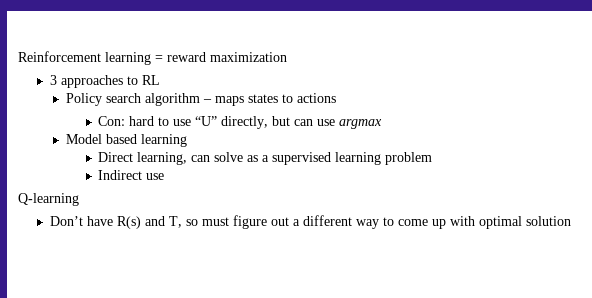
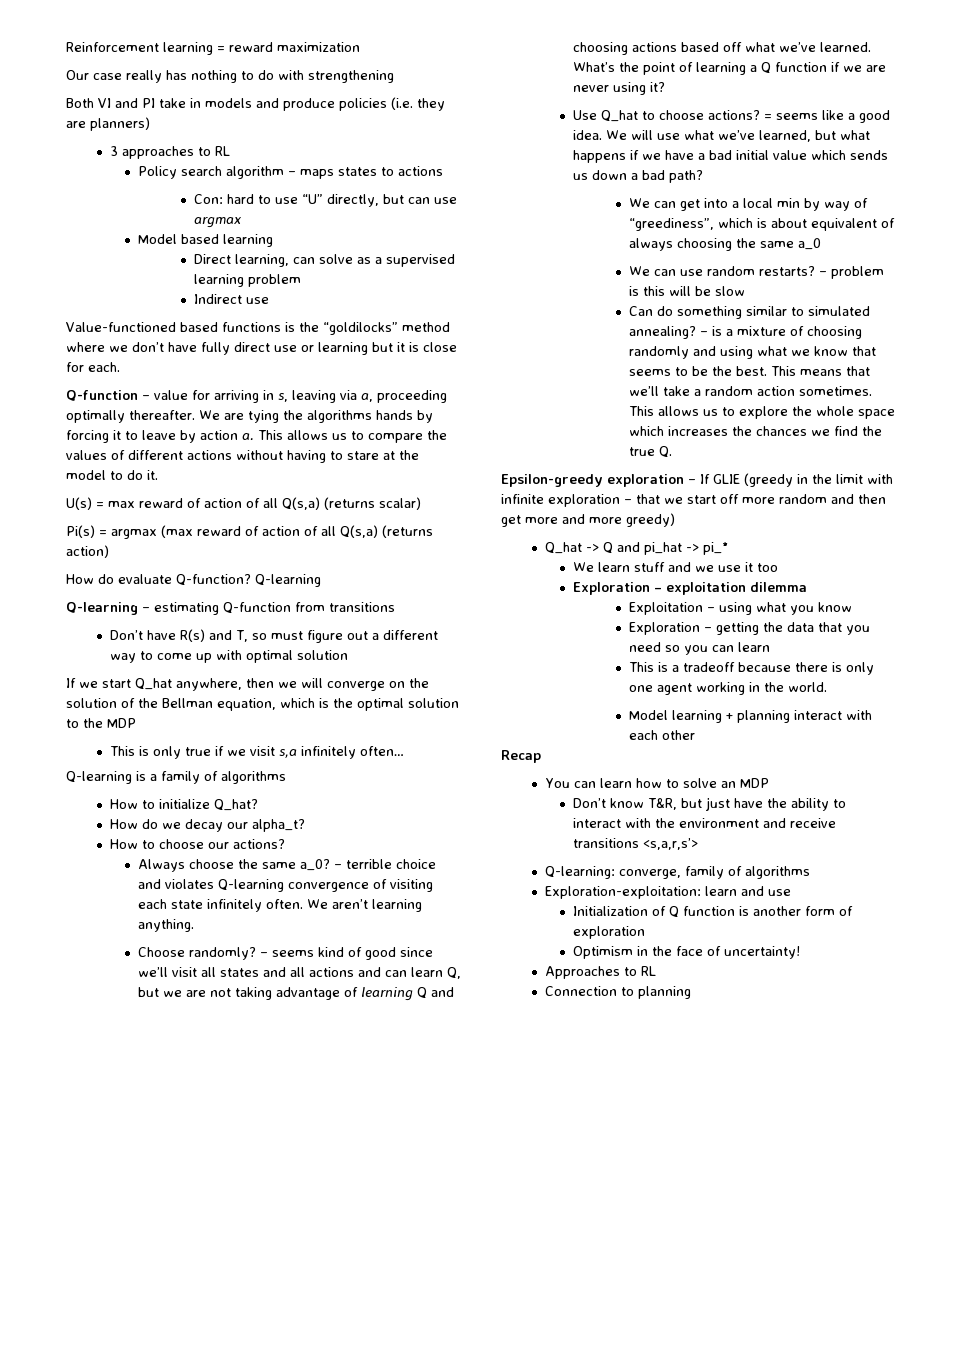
+ Our case really has nothing to do with strengthening
+ Both VI and PI take in models and produce policies (i.e. they are planners)
- Q-learning
+ Value-functioned based functions is the “goldilocks” method where we don’t have fully direct use or learning but it is close for each.
+ Q-function – value for arriving in s, leaving via a, proceeding optimally thereafter. We are tying the algorithms hands by forcing it to leave by action a. This allows us to compare the values of different actions without having to stare at the model to do it.
+ U(s) = max reward of action of all Q(s,a) (returns scalar)
+ Pi(s) = argmax (max reward of action of all Q(s,a) (returns action)
+ How do evaluate Q-function? Q-learning
+ Q-learning – estimating Q-function from transitions
+ If we start Q_hat anywhere, then we will converge on the solution of the Bellman equation, which is the optimal solution to the MDP
+ This is only true if we visit s,a infinitely often…
+ Q-learning is a family of algorithms
+ How to initialize Q_hat?
+ How do we decay our alpha_t?
+ How to choose our actions?
+ Always choose the same a_0? – terrible choice and violates Q-learning convergence of visiting each state infinitely often. We aren’t learning anything.
+ Choose randomly? – seems kind of good since we’ll visit all states and all actions and can learn Q, but we are not taking advantage of learning Q and choosing actions based off what we’ve learned. What’s the point of learning a Q function if we are never using it?
+ Use Q_hat to choose actions? = seems like a good idea. We will use what we’ve learned, but what happens if we have a bad initial value which sends us down a bad path?
+ We can get into a local min by way of “greediness”, which is about equivalent of always choosing the same a_0
+ We can use random restarts? – problem is this will be slow
+ Can do something similar to simulated annealing? – is a mixture of choosing randomly and using what we know that seems to be the best. This means that we’ll take a random action sometimes. This allows us to explore the whole space which increases the chances we find the true Q.
+ Epsilon-greedy exploration – If GLIE (greedy in the limit with infinite exploration – that we start off more random and then get more and more greedy)
+ Q_hat -> Q and pi_hat -> pi_*
+ We learn stuff and we use it too
+ Exploration – exploitation dilemma
+ Exploitation – using what you know
+ Exploration – getting the data that you need so you can learn
+ This is a tradeoff because there is only one agent working in the world.
+ Model learning + planning interact with each other
+ Recap
+ You can learn how to solve an MDP
+ Don’t know T&R, but just have the ability to interact with the environment and receive transitions <s,a,r,s’>
+ Q-learning: converge, family of algorithms
+ Exploration-exploitation: learn and use
+ Initialization of Q function is another form of exploration
+ Optimism in the face of uncertainty!
+ Approaches to RL
+ Connection to planning

